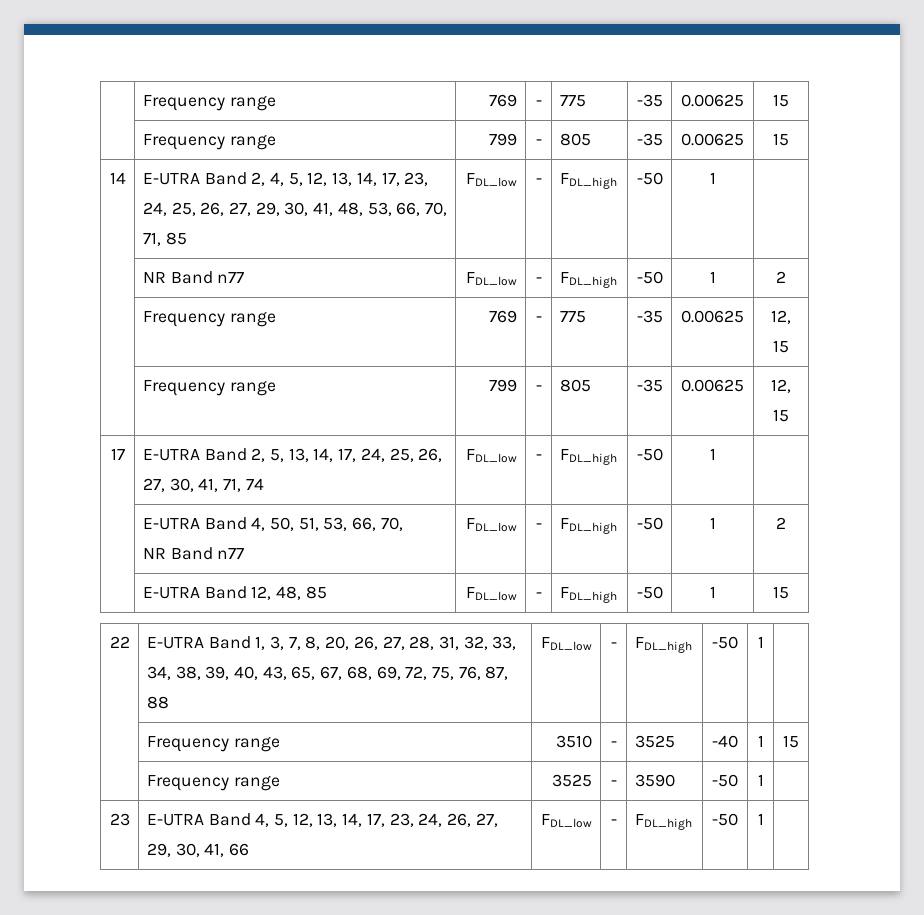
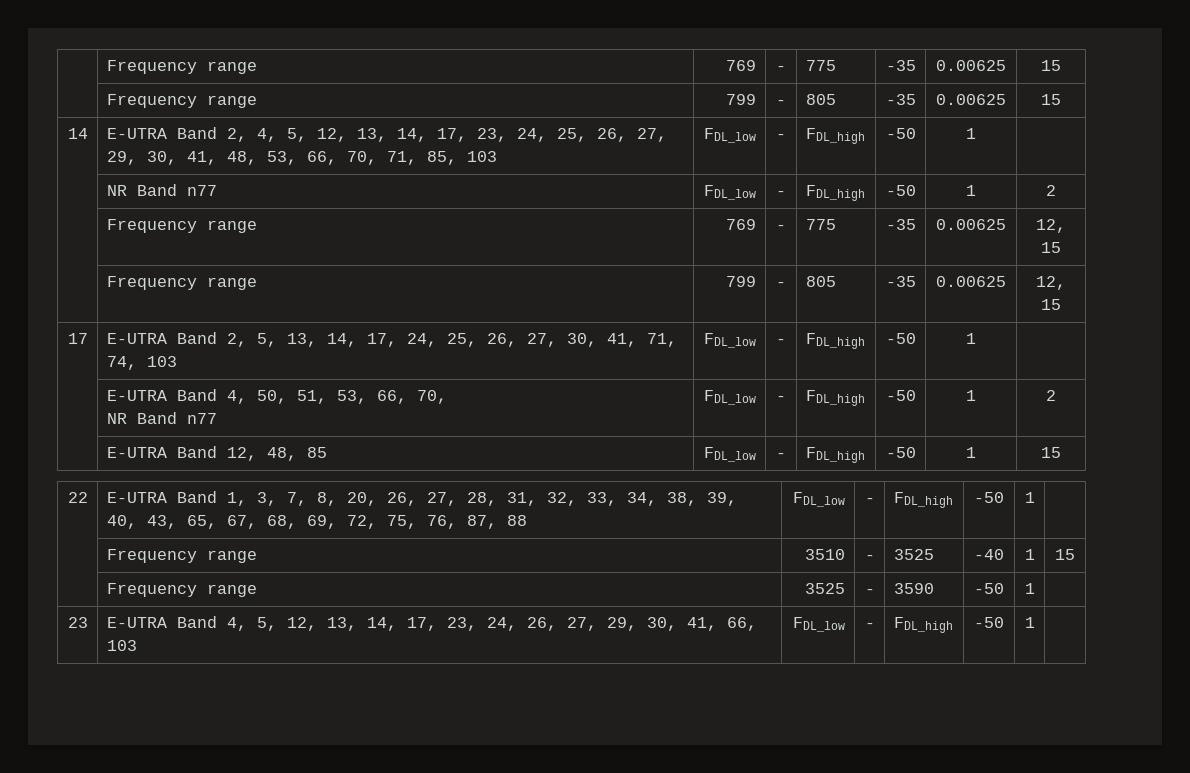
- 14 | E-UTRA Band 2, 4, 5, 12, 13, 14, 17, 23, 24, 25, 26, 27, 29, 30, 41, 48, 53, 66, 70, 71, 85 | FDL_low | - | FDL_high | -50 | 1 |
+ 14 | E-UTRA Band 2, 4, 5, 12, 13, 14, 17, 23, 24, 25, 26, 27, 29, 30, 41, 48, 53, 66, 70, 71, 85, 103 | FDL_low | - | FDL_high | -50 | 1 |
- 17 | E-UTRA Band 2, 5, 13, 14, 17, 24, 25, 26, 27, 30, 41, 71, 74 | FDL_low | - | FDL_high | -50 | 1 |
+ 17 | E-UTRA Band 2, 5, 13, 14, 17, 24, 25, 26, 27, 30, 41, 71, 74, 103 | FDL_low | - | FDL_high | -50 | 1 |
- 23 | E-UTRA Band 4, 5, 12, 13, 14, 17, 23, 24, 26, 27, 29, 30, 41, 66 | FDL_low | - | FDL_high | -50 | 1 |
+ 23 | E-UTRA Band 4, 5, 12, 13, 14, 17, 23, 24, 26, 27, 29, 30, 41, 66, 103 | FDL_low | - | FDL_high | -50 | 1 |

